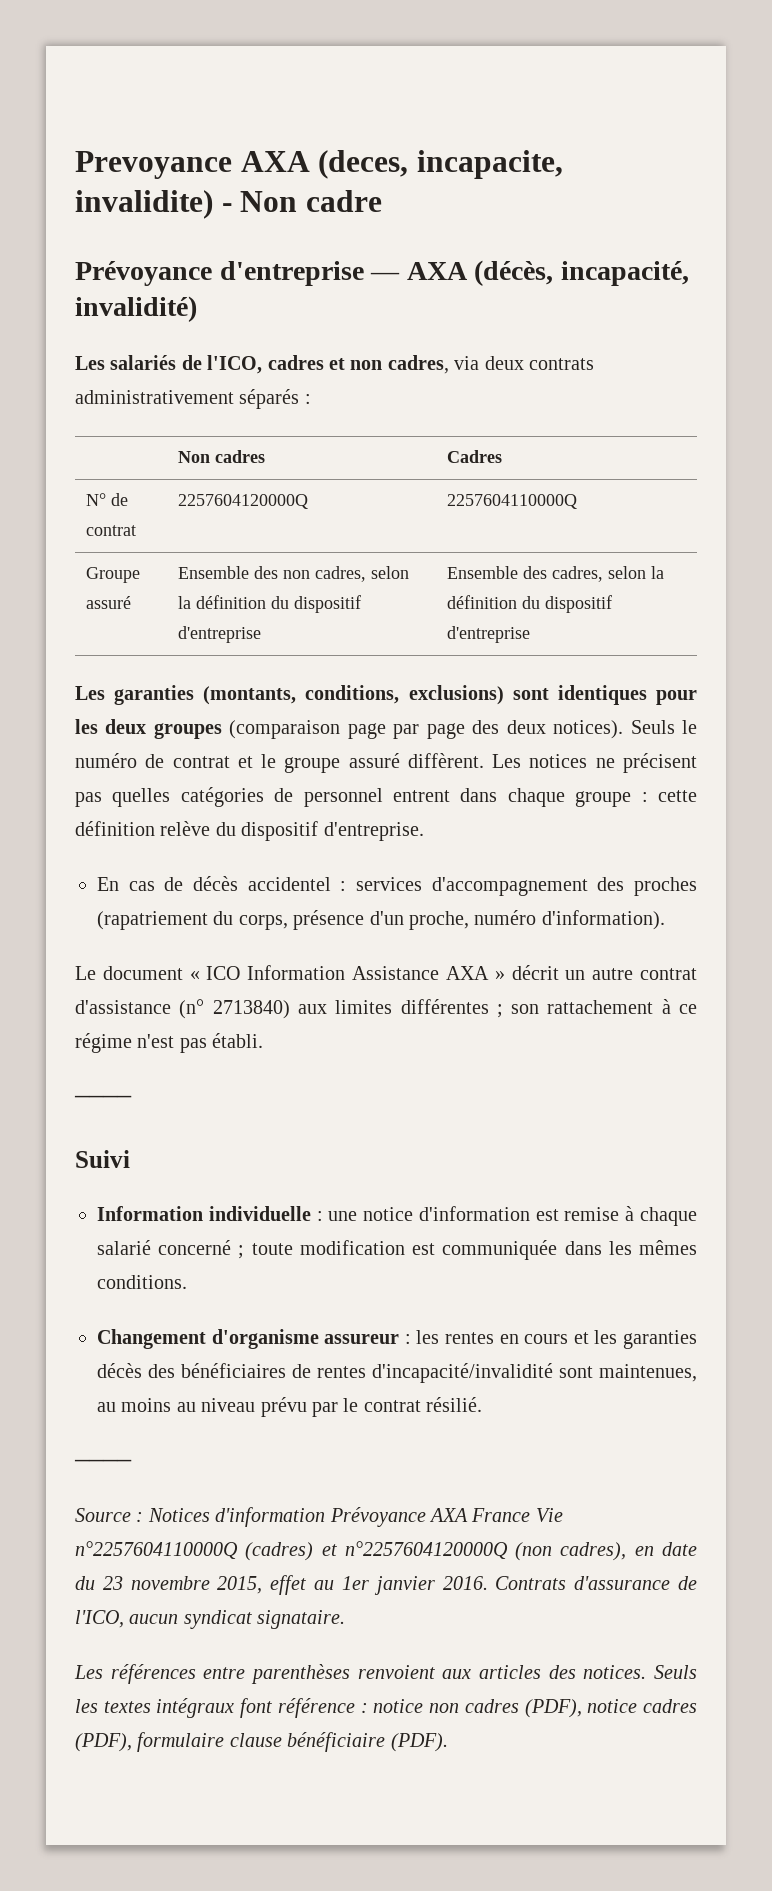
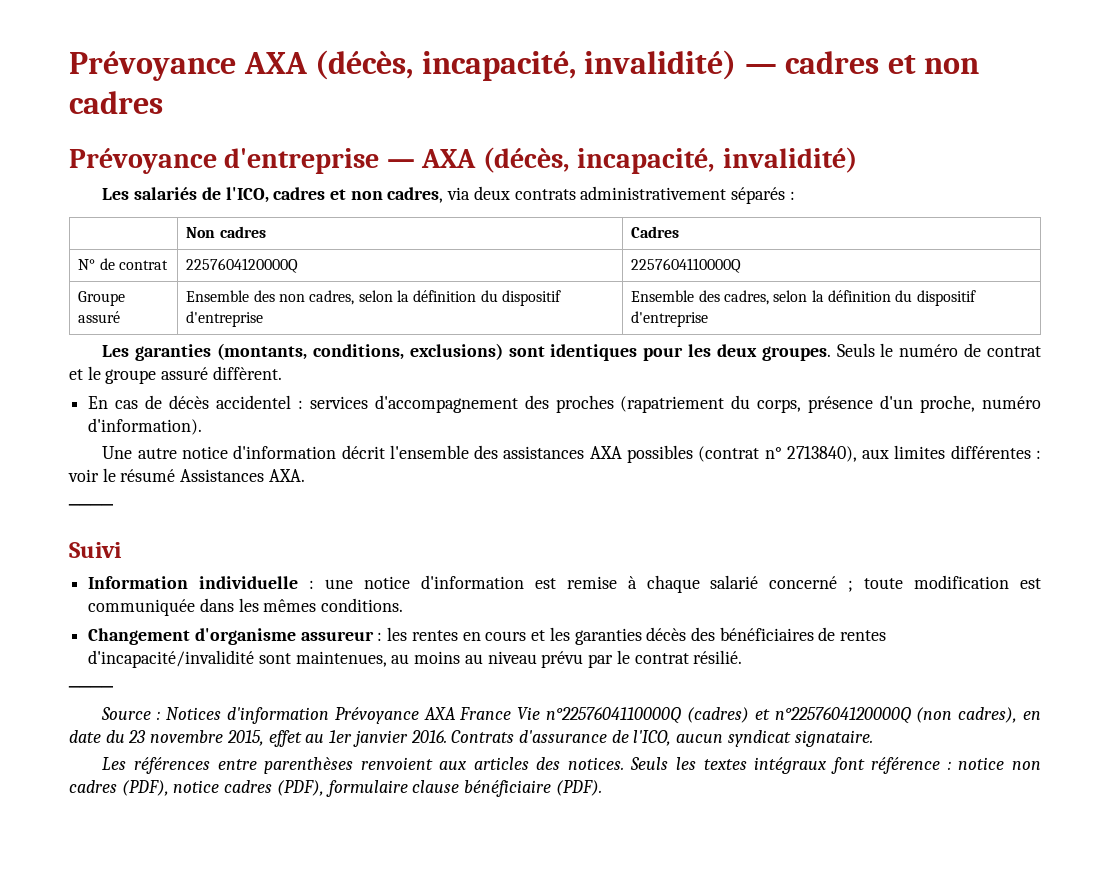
- Prevoyance AXA (deces, incapacite, invalidite) - Non cadre
+ Prévoyance AXA (décès, incapacité, invalidité) — cadres et non cadres
- Les garanties (montants, conditions, exclusions) sont identiques pour les deux groupes (comparaison page par page des deux notices).
+ Les garanties (montants, conditions, exclusions) sont identiques pour les deux groupes.
- Les notices ne précisent pas quelles catégories de personnel entrent dans chaque groupe : cette définition relève du dispositif d'entreprise.
- Le document « ICO Information Assistance AXA » décrit un autre contrat d'assistance (n° 2713840) aux limites différentes ; son rattachement à ce régime n'est pas établi.
+ Une autre notice d'information décrit l'ensemble des assistances AXA possibles (contrat n° 2713840), aux limites différentes : voir le résumé Assistances AXA.

